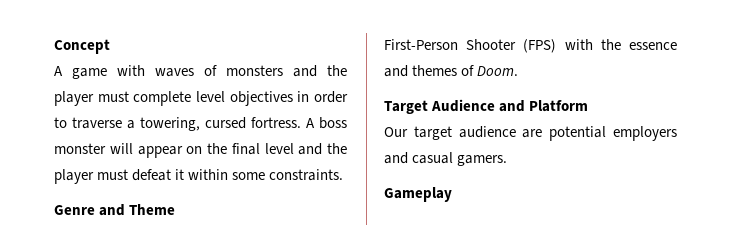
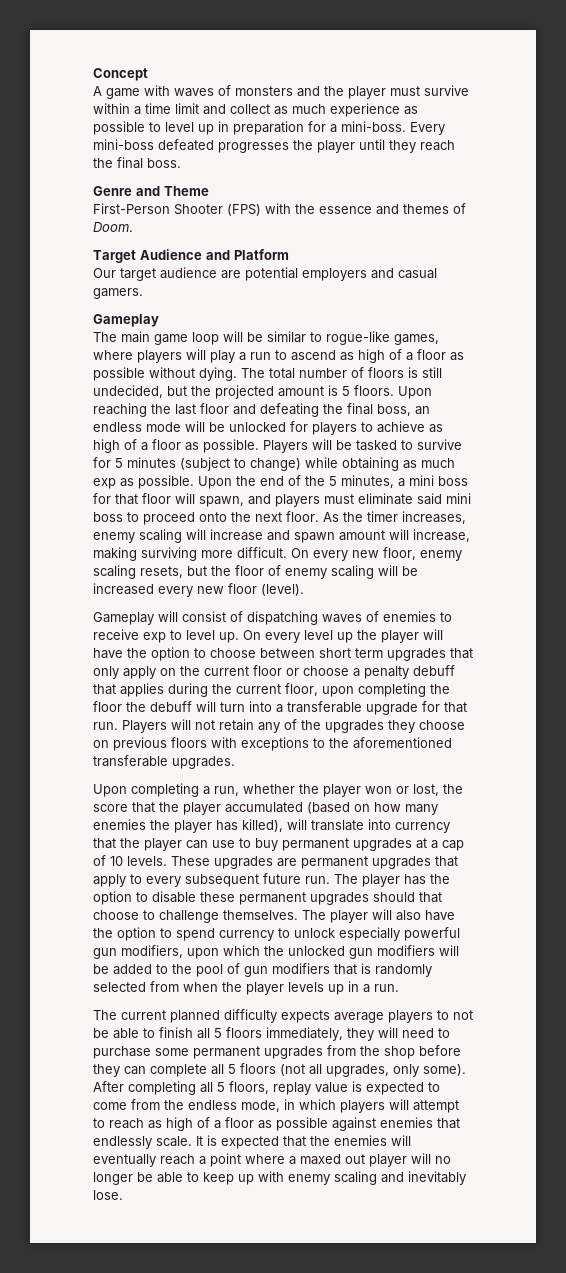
- A game with waves of monsters and the player must complete level objectives in order to traverse a towering, cursed fortress. A boss monster will appear on the final level and the player must defeat it within some constraints.
+ A game with waves of monsters and the player must survive within a time limit and collect as much experience as possible to level up in preparation for a mini-boss. Every mini-boss defeated progresses the player until they reach the final boss.
+ The main game loop will be similar to rogue-like games, where players will play a run to ascend as high of a floor as possible without dying. The total number of floors is still undecided, but the projected amount is 5 floors. Upon reaching the last floor and defeating the final boss, an endless mode will be unlocked for players to achieve as high of a floor as possible. Players will be tasked to survive for 5 minutes (subject to change) while obtaining as much exp as possible. Upon the end of the 5 minutes, a mini boss for that floor will spawn, and players must eliminate said mini boss to proceed onto the next floor. As the timer increases, enemy scaling will increase and spawn amount will increase, making surviving more difficult. On every new floor, enemy scaling resets, but the floor of enemy scaling will be increased every new floor (level).
+ Gameplay will consist of dispatching waves of enemies to receive exp to level up. On every level up the player will have the option to choose between short term upgrades that only apply on the current floor or choose a penalty debuff that applies during the current floor, upon completing the floor the debuff will turn into a transferable upgrade for that run. Players will not retain any of the upgrades they choose on previous floors with exceptions to the aforementioned transferable upgrades.
+ Upon completing a run, whether the player won or lost, the score that the player accumulated (based on how many enemies the player has killed), will translate into currency that the player can use to buy permanent upgrades at a cap of 10 levels. These upgrades are permanent upgrades that apply to every subsequent future run. The player has the option to disable these permanent upgrades should that choose to challenge themselves. The player will also have the option to spend currency to unlock especially powerful gun modifiers, upon which the unlocked gun modifiers will be added to the pool of gun modifiers that is randomly selected from when the player levels up in a run.
+ The current planned difficulty expects average players to not be able to finish all 5 floors immediately, they will need to purchase some permanent upgrades from the shop before they can complete all 5 floors (not all upgrades, only some). After completing all 5 floors, replay value is expected to come from the endless mode, in which players will attempt to reach as high of a floor as possible against enemies that endlessly scale. It is expected that the enemies will eventually reach a point where a maxed out player will no longer be able to keep up with enemy scaling and inevitably lose.

